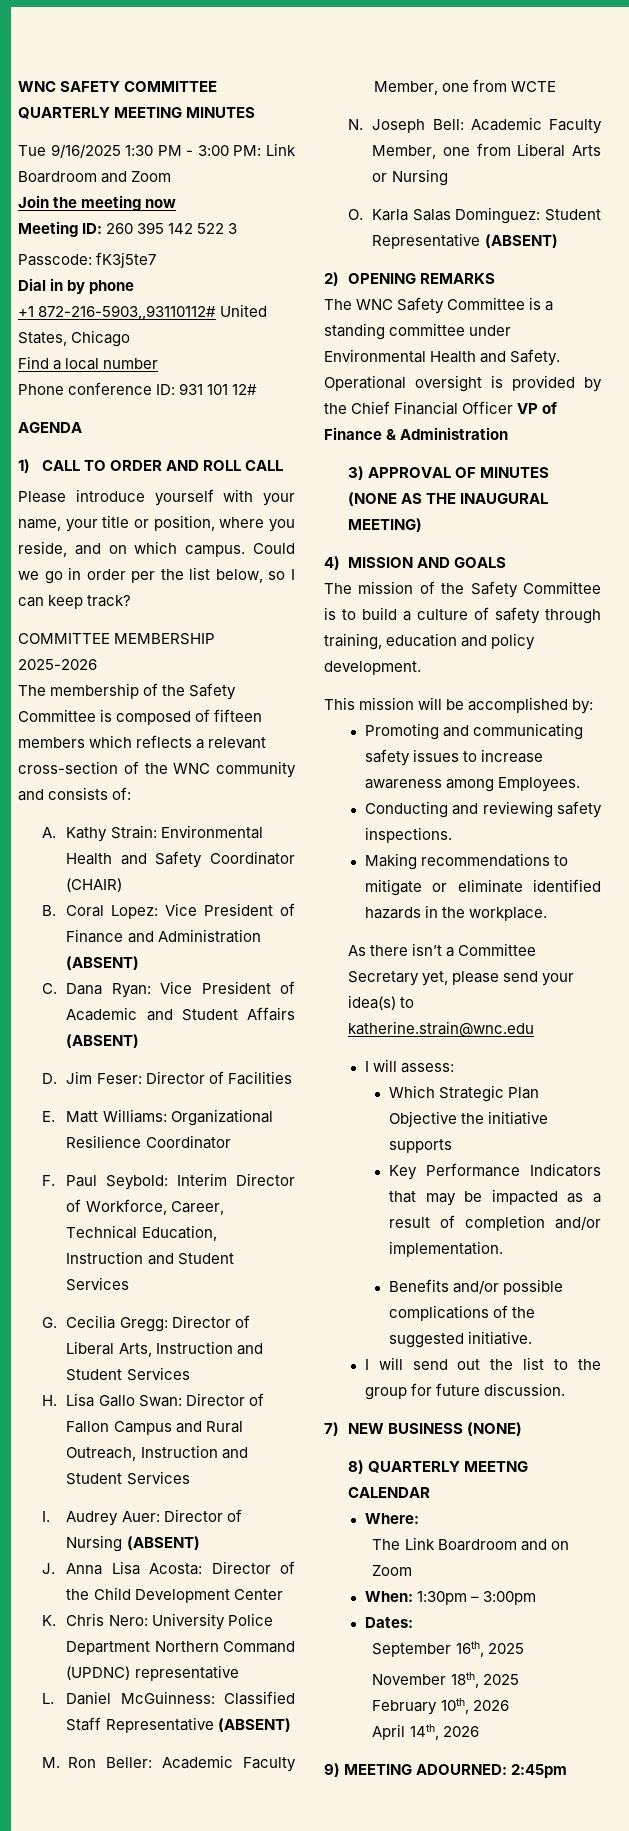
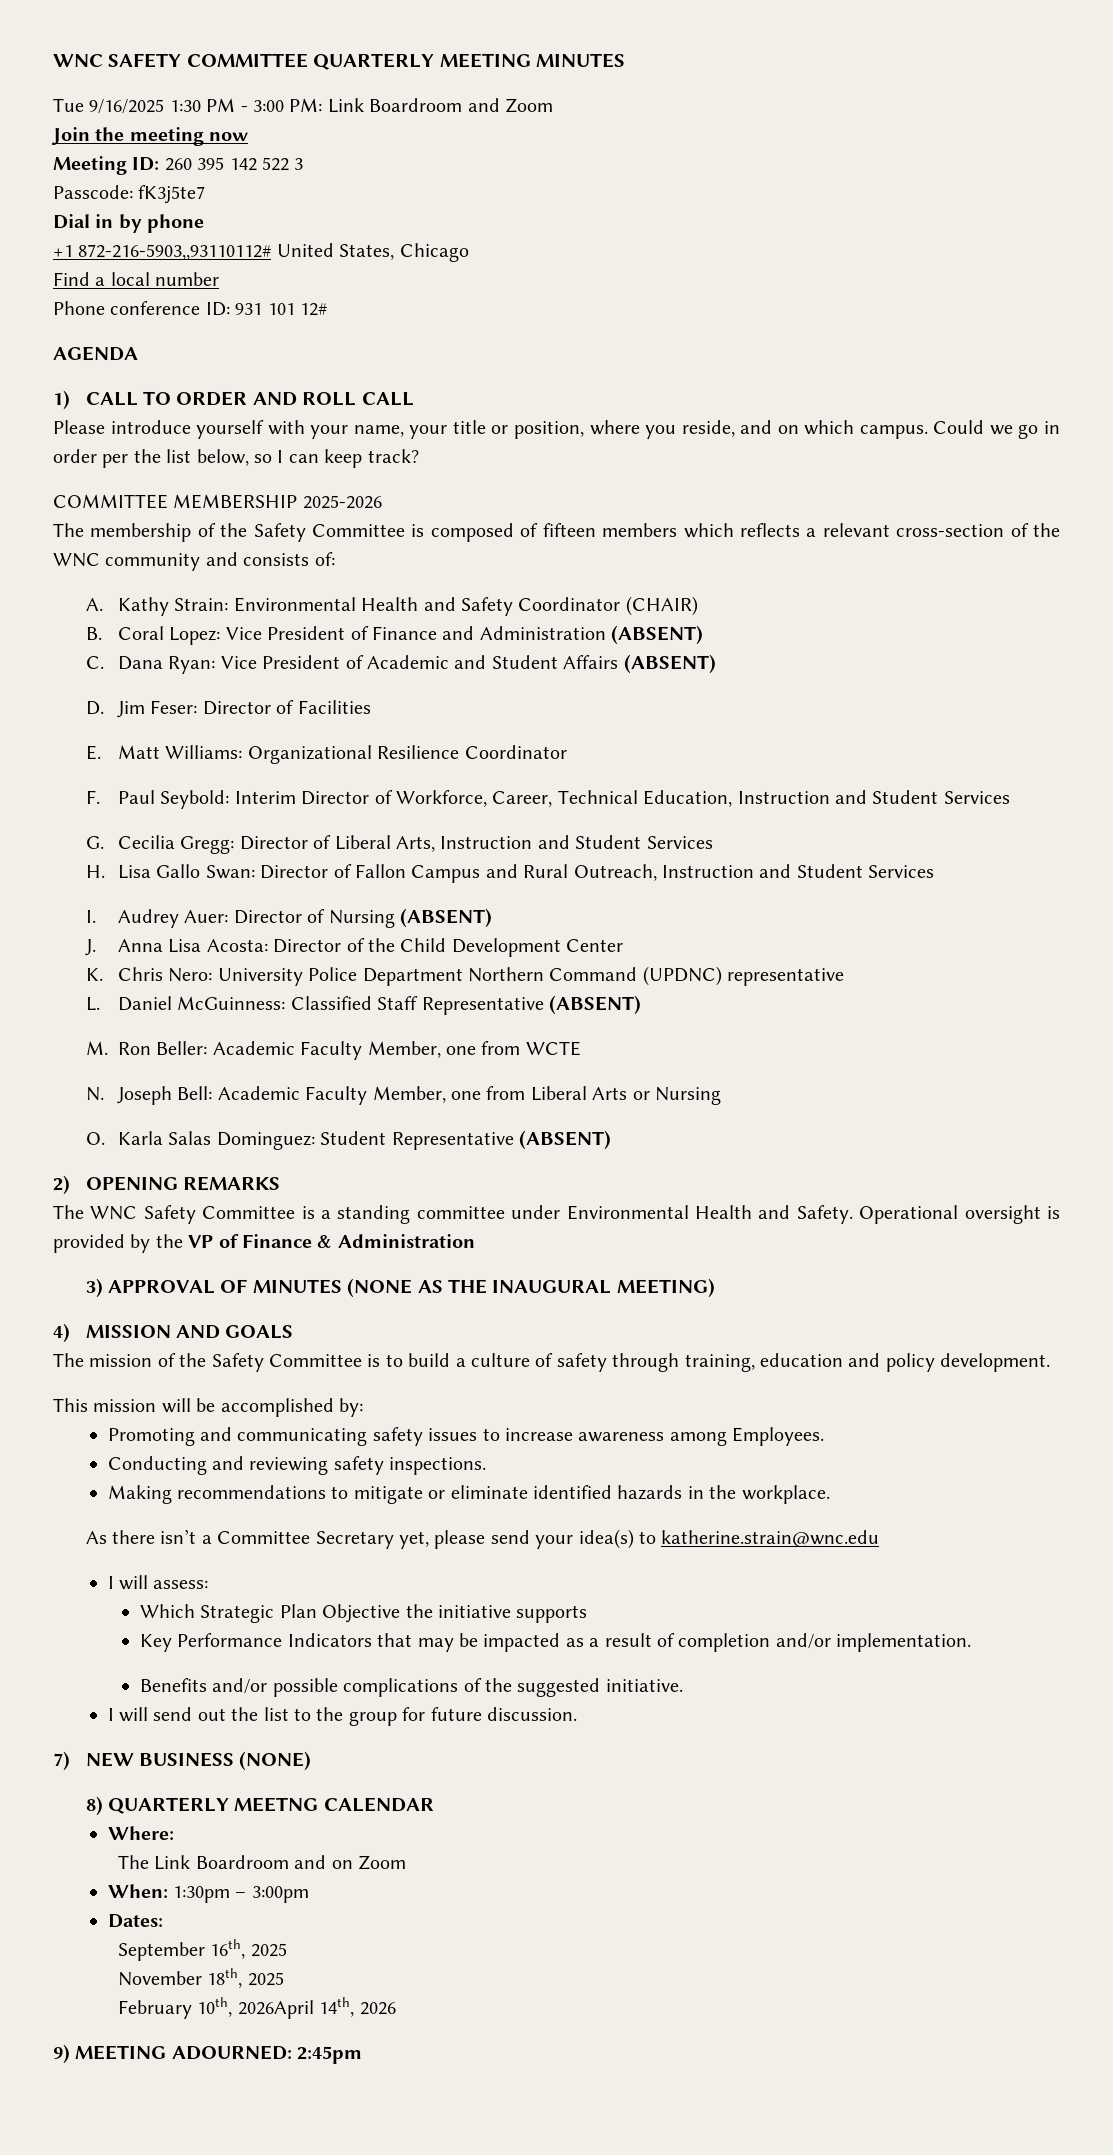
- Operational oversight is provided by the Chief Financial Officer VP of Finance & Administration
+ Operational oversight is provided by the VP of Finance & Administration
- February 10th, 2026
- April 14th, 2026
+ February 10th, 2026April 14th, 2026

